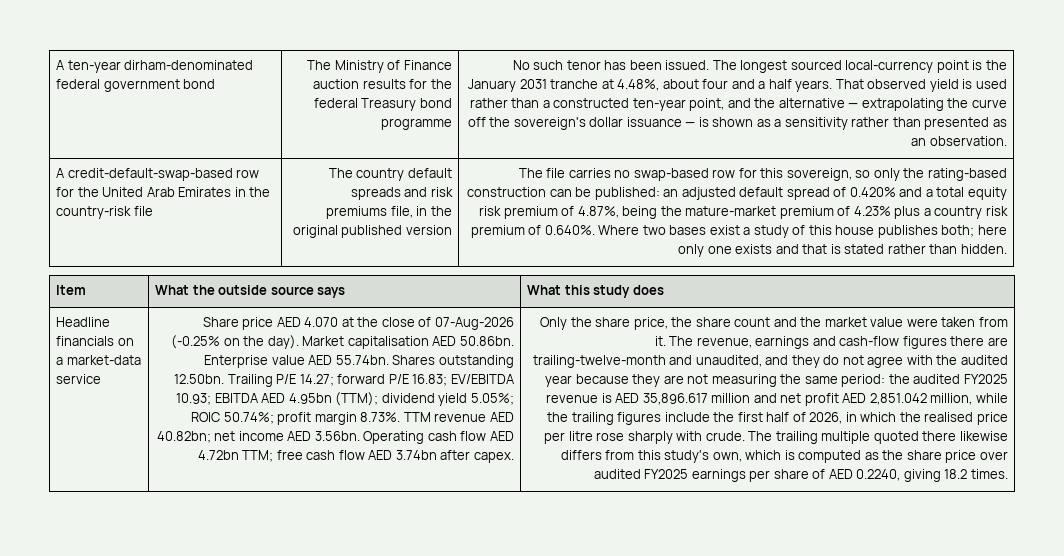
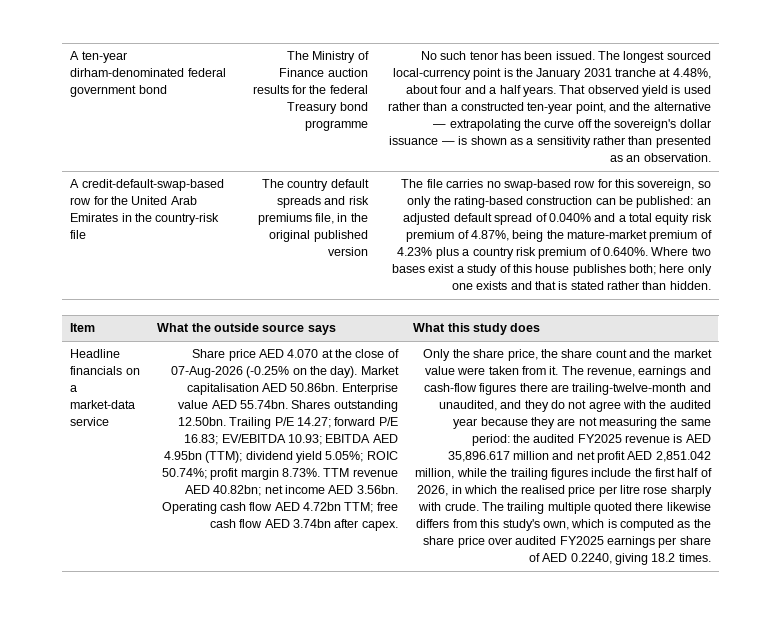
- an adjusted default spread of 0.420% and a total equity risk premium of 4.87%, being the mature-market premium of 4.23% plus a country risk premium of 0.640%. Where two bases exist a study of this house publishes both;
+ an adjusted default spread of 0.040% and a total equity risk premium of 4.87%, being the mature-market premium of 4.23% plus a country risk premium of 0.640%. Where two bases exist a study of this house publishes both;

